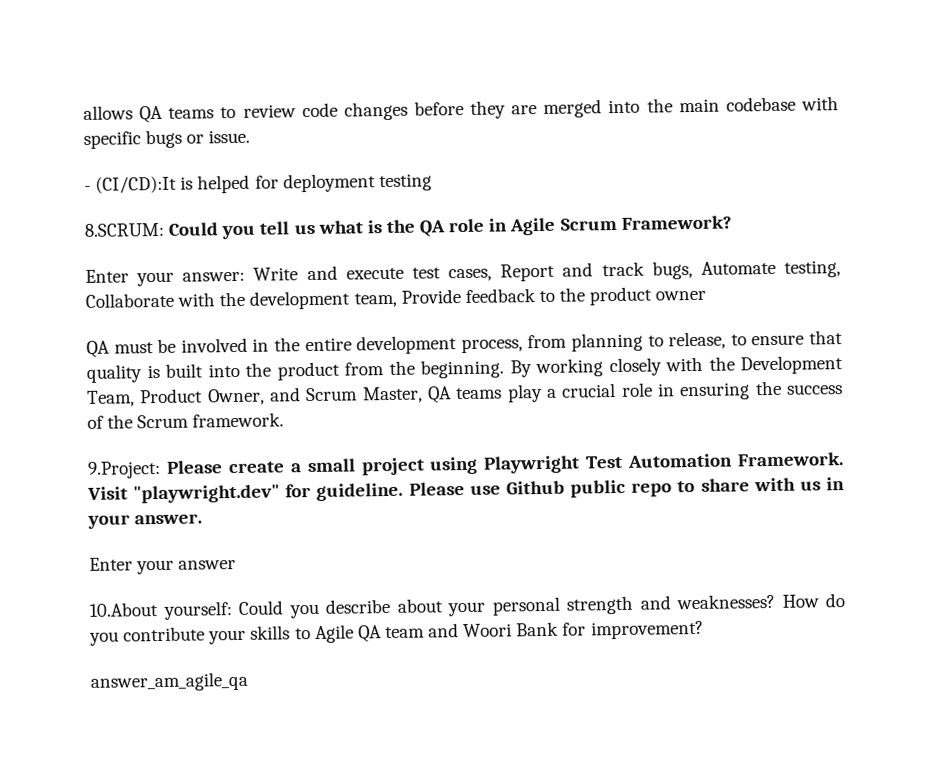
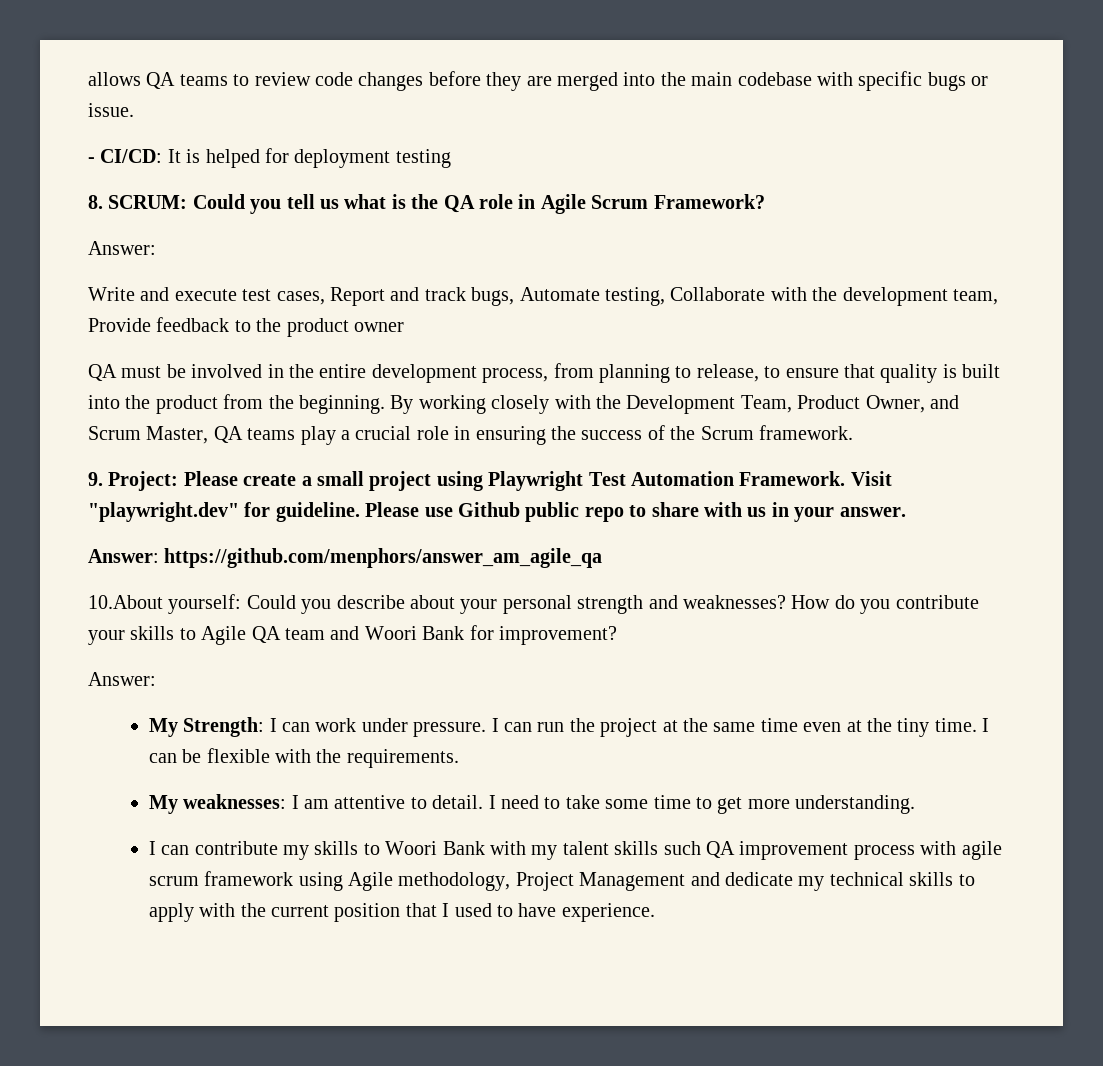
- - (CI/CD):It is helped for deployment testing
+ - CI/CD: It is helped for deployment testing
- 8.SCRUM: Could you tell us what is the QA role in Agile Scrum Framework?
- Enter your answer: Write and execute test cases, Report and track bugs, Automate testing, Collaborate with the development team, Provide feedback to the product owner
+ 8. SCRUM: Could you tell us what is the QA role in Agile Scrum Framework?
+ Answer:
+ Write and execute test cases, Report and track bugs, Automate testing, Collaborate with the development team, Provide feedback to the product owner
- 9.Project: Please create a small project using Playwright Test Automation Framework.
+ 9. Project: Please create a small project using Playwright Test Automation Framework.
- Enter your answer
+ Answer: https://github.com/menphors/answer_am_agile_qa
  How do you contribute your skills to Agile QA team and Woori Bank for improvement?
- answer_am_agile_qa
+ Answer:
+ My Strength: I can work under pressure. I can run the project at the same time even at the tiny time. I can be flexible with the requirements.
+ My weaknesses: I am attentive to detail. I need to take some time to get more understanding.
+ I can contribute my skills to Woori Bank with my talent skills such QA improvement process with agile scrum framework using Agile methodology, Project Management and dedicate my technical skills to apply with the current position that I used to have experience.

